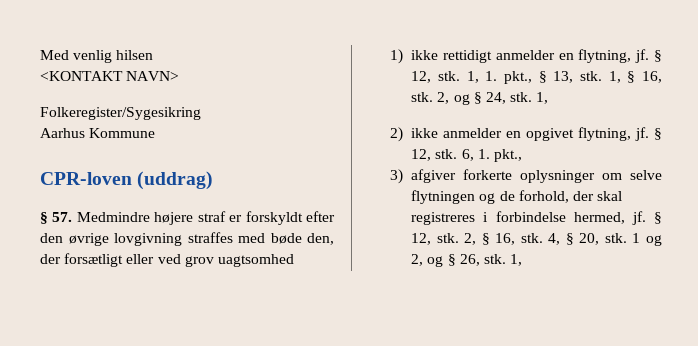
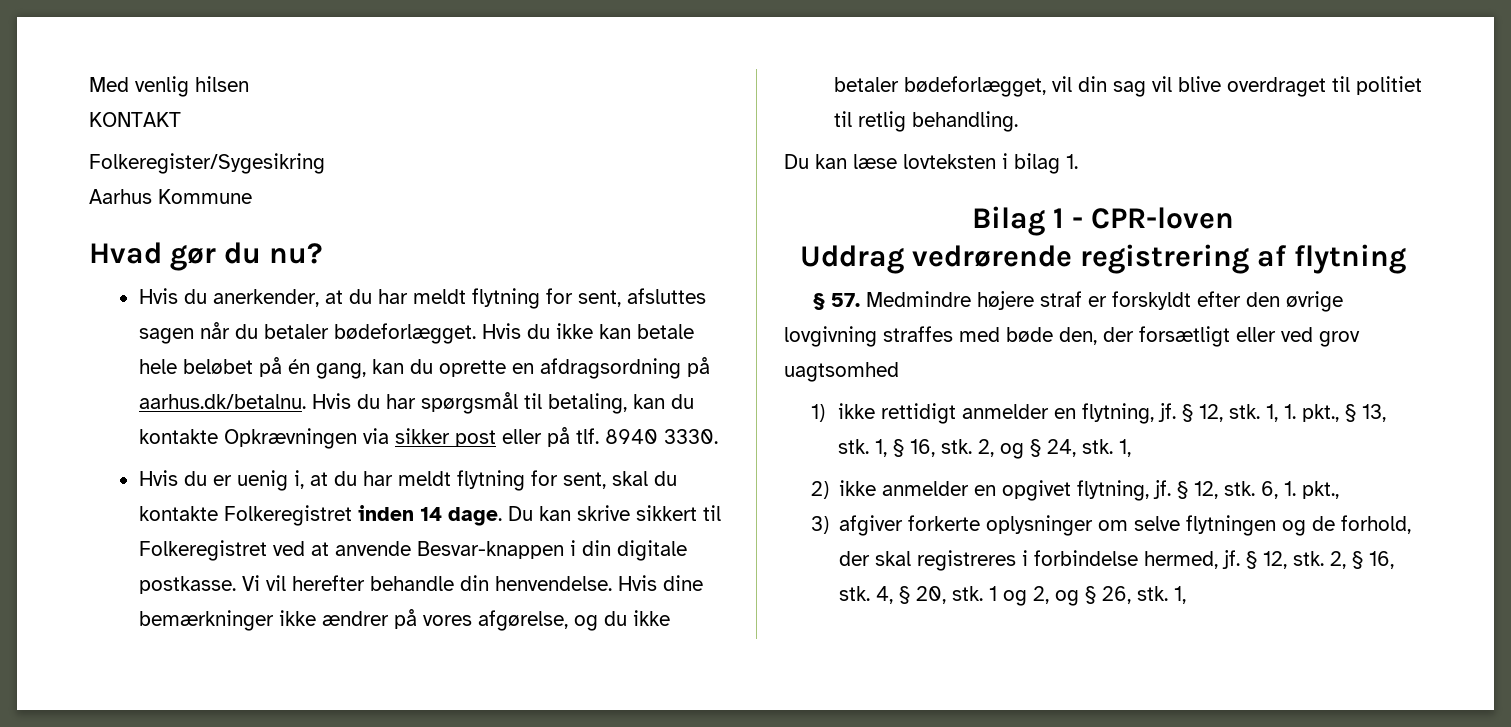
- <KONTAKT NAVN>
+ KONTAKT
- CPR-loven (uddrag)
+ Hvad gør du nu?
+ Hvis du anerkender, at du har meldt flytning for sent, afsluttes sagen når du betaler bødeforlægget. Hvis du ikke kan betale hele beløbet på én gang, kan du oprette en afdragsordning på aarhus.dk/betalnu. Hvis du har spørgsmål til betaling, kan du kontakte Opkrævningen via sikker post eller på tlf. 8940 3330.
+ Hvis du er uenig i, at du har meldt flytning for sent, skal du kontakte Folkeregistret inden 14 dage. Du kan skrive sikkert til Folkeregistret ved at anvende Besvar-knappen i din digitale postkasse. Vi vil herefter behandle din henvendelse. Hvis dine bemærkninger ikke ændrer på vores afgørelse, og du ikke betaler bødeforlægget, vil din sag vil blive overdraget til politiet til retlig behandling.
+ Du kan læse lovteksten i bilag 1.
+ Bilag 1 - CPR-loven
+ Uddrag vedrørende registrering af flytning

